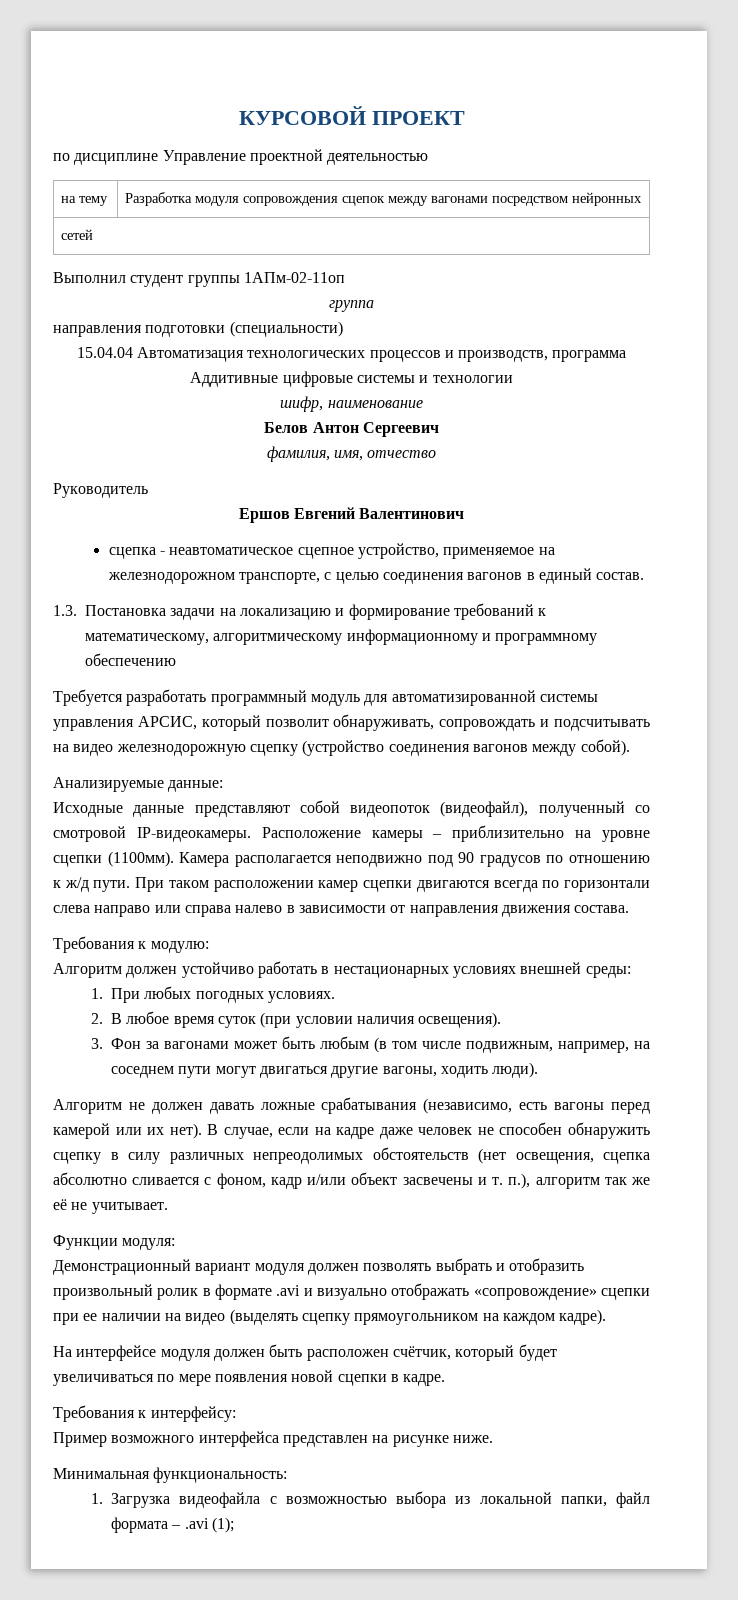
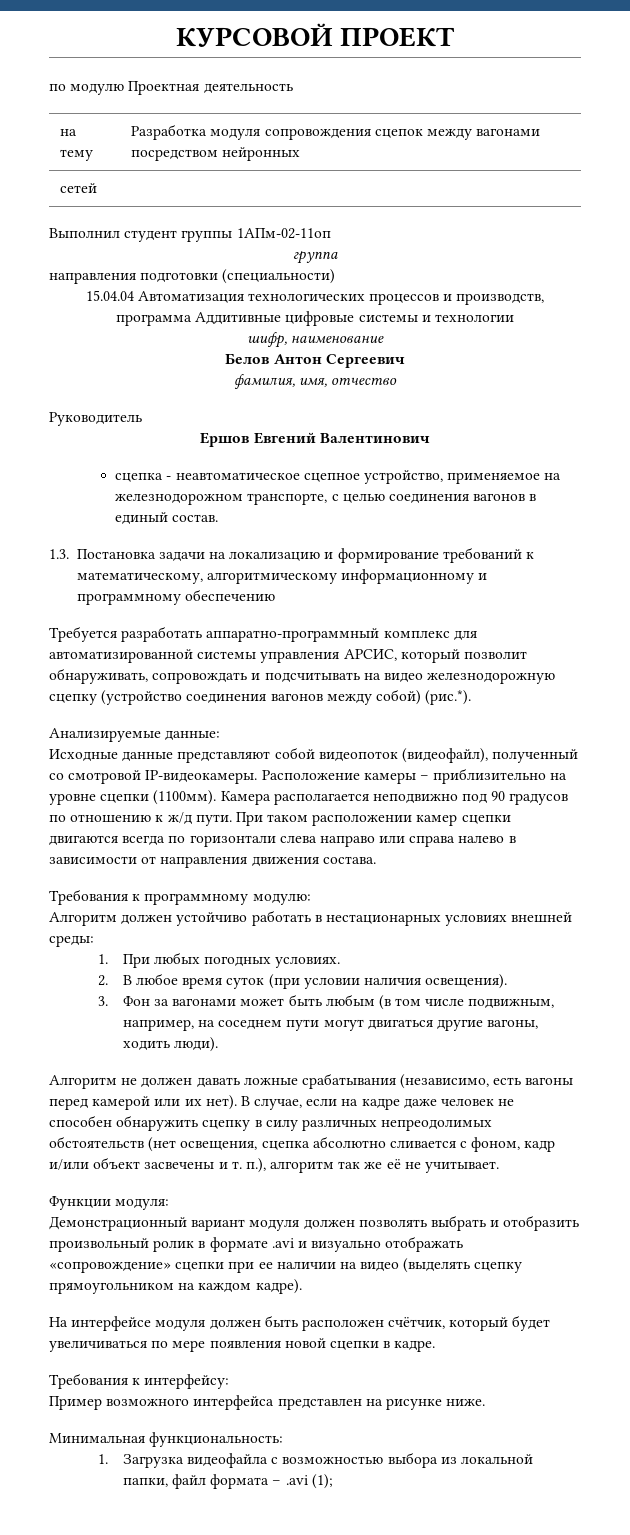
- по дисциплине Управление проектной деятельностью
+ по модулю Проектная деятельность
- Требуется разработать программный модуль для автоматизированной системы управления АРСИС, который позволит обнаруживать, сопровождать и подсчитывать на видео железнодорожную сцепку (устройство соединения вагонов между собой).
+ Требуется разработать аппаратно-программный комплекс для автоматизированной системы управления АРСИС, который позволит обнаруживать, сопровождать и подсчитывать на видео железнодорожную сцепку (устройство соединения вагонов между собой) (рис.*).
- Требования к модулю:
+ Требования к программному модулю:

